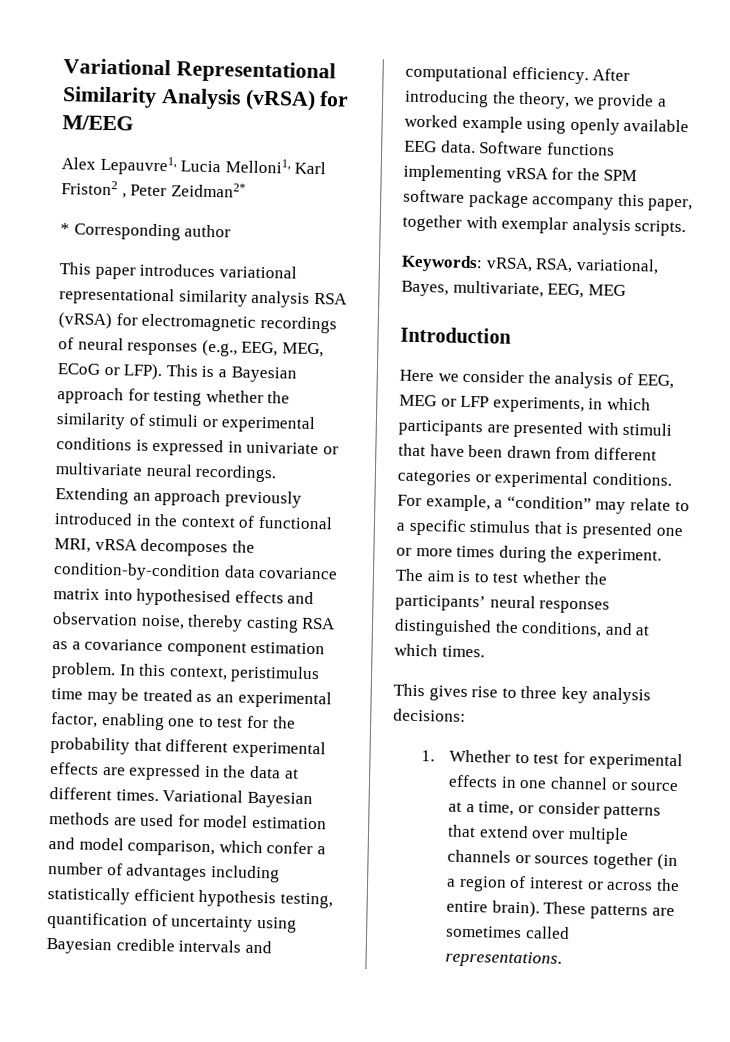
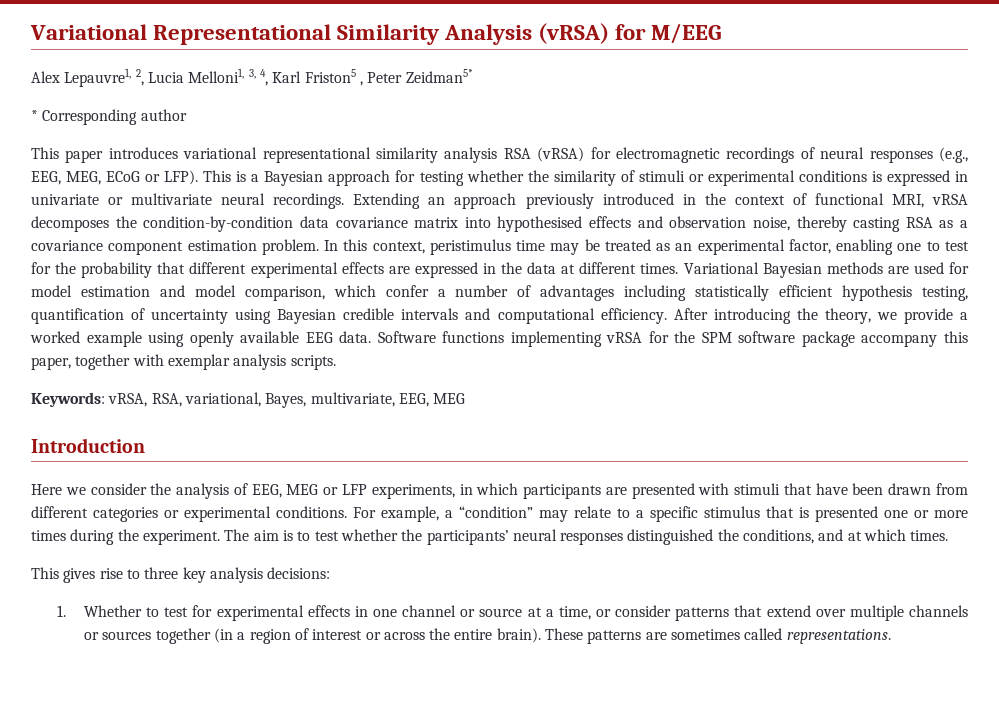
- Alex Lepauvre1, Lucia Melloni1, Karl Friston2 , Peter Zeidman2*
+ Alex Lepauvre1, 2, Lucia Melloni1, 3, 4, Karl Friston5 , Peter Zeidman5*

